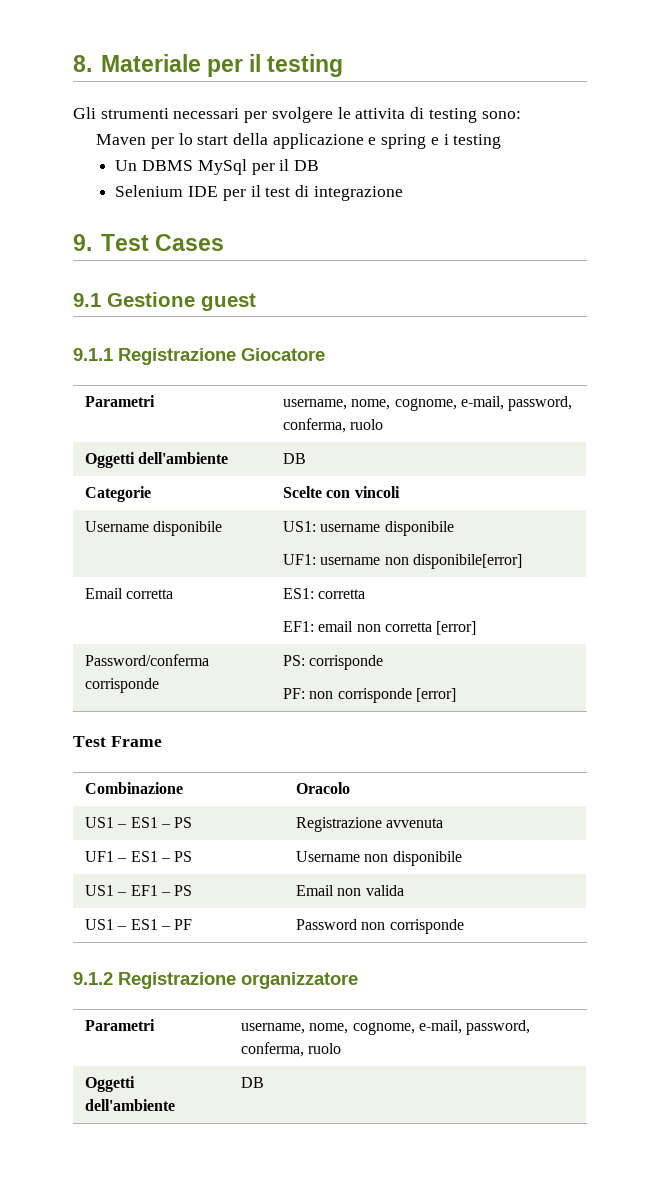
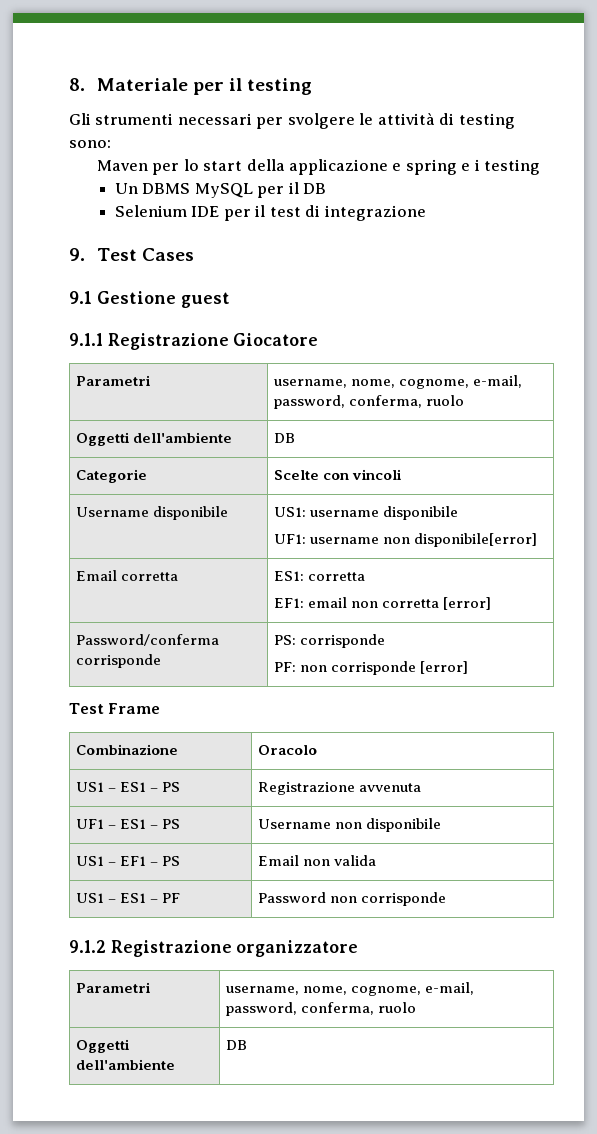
- Gli strumenti necessari per svolgere le attivita di testing sono:
+ Gli strumenti necessari per svolgere le attività di testing sono:
- Un DBMS MySql per il DB
+ Un DBMS MySQL per il DB

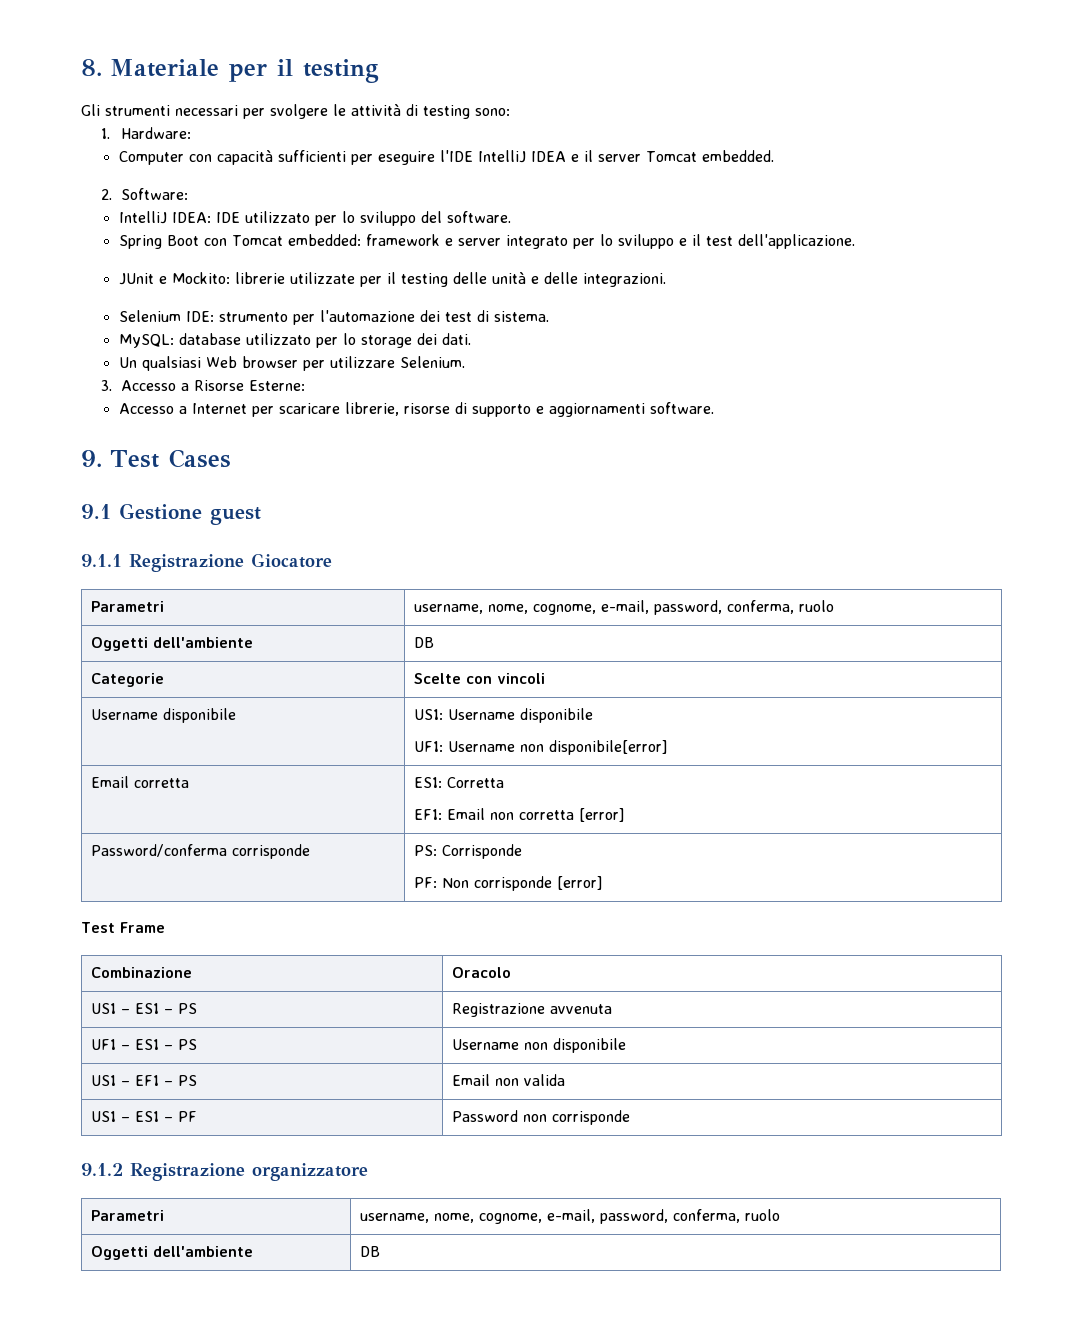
- Maven per lo start della applicazione e spring e i testing
- Un DBMS MySQL per il DB
- Selenium IDE per il test di integrazione
+ 1. Hardware:
+ Computer con capacità sufficienti per eseguire l'IDE IntelliJ IDEA e il server Tomcat embedded.
+ 2. Software:
+ IntelliJ IDEA: IDE utilizzato per lo sviluppo del software.
+ Spring Boot con Tomcat embedded: framework e server integrato per lo sviluppo e il test dell'applicazione.
+ JUnit e Mockito: librerie utilizzate per il testing delle unità e delle integrazioni.
+ Selenium IDE: strumento per l'automazione dei test di sistema.
+ MySQL: database utilizzato per lo storage dei dati.
+ Un qualsiasi Web browser per utilizzare Selenium.
+ 3. Accesso a Risorse Esterne:
+ Accesso a Internet per scaricare librerie, risorse di supporto e aggiornamenti software.
- Username disponibile | US1: username disponibile
- UF1: username non disponibile[error]
+ Username disponibile | US1: Username disponibile
+ UF1: Username non disponibile[error]
- Email corretta | ES1: corretta
- EF1: email non corretta [error]
+ Email corretta | ES1: Corretta
+ EF1: Email non corretta [error]
- Password/conferma corrisponde | PS: corrisponde
- PF: non corrisponde [error]
+ Password/conferma corrisponde | PS: Corrisponde
+ PF: Non corrisponde [error]

